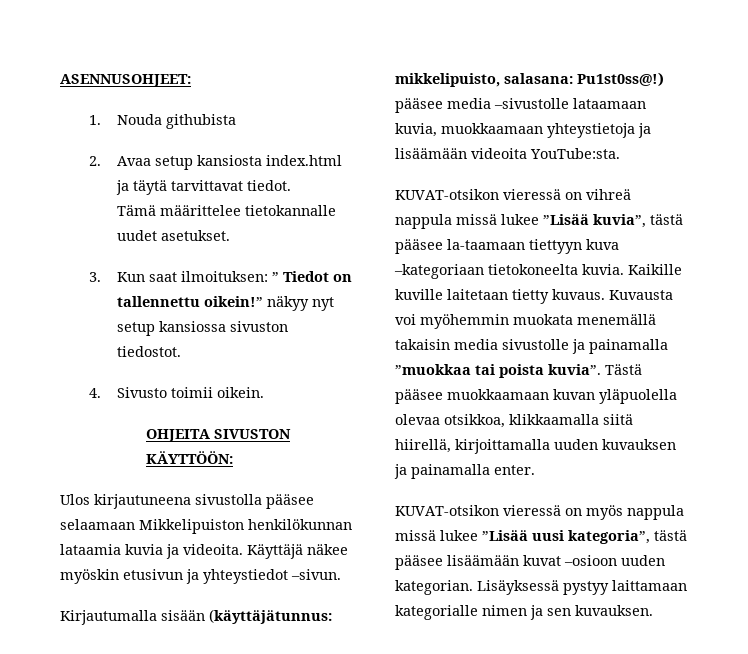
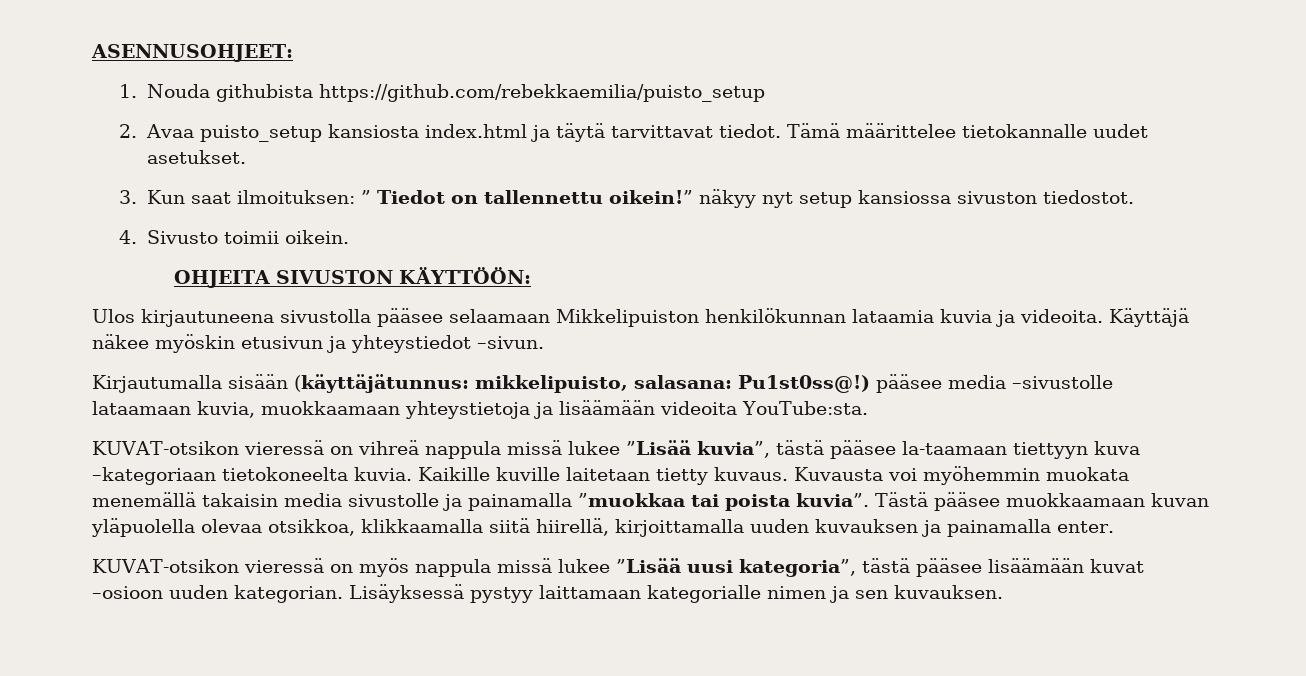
- 1. Nouda githubista
+ 1. Nouda githubista https://github.com/rebekkaemilia/puisto_setup
- 2. Avaa setup kansiosta index.html ja täytä tarvittavat tiedot.
- Tämä määrittelee tietokannalle uudet asetukset.
+ 2. Avaa puisto_setup kansiosta index.html ja täytä tarvittavat tiedot. Tämä määrittelee tietokannalle uudet asetukset.

